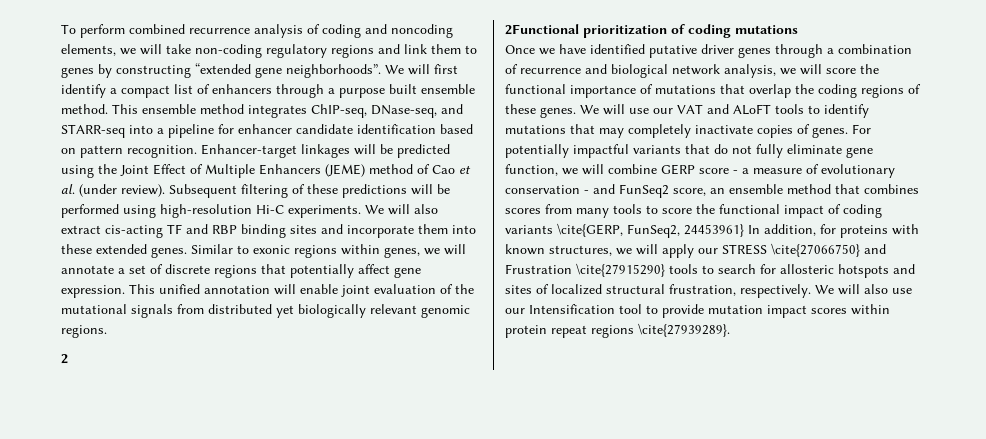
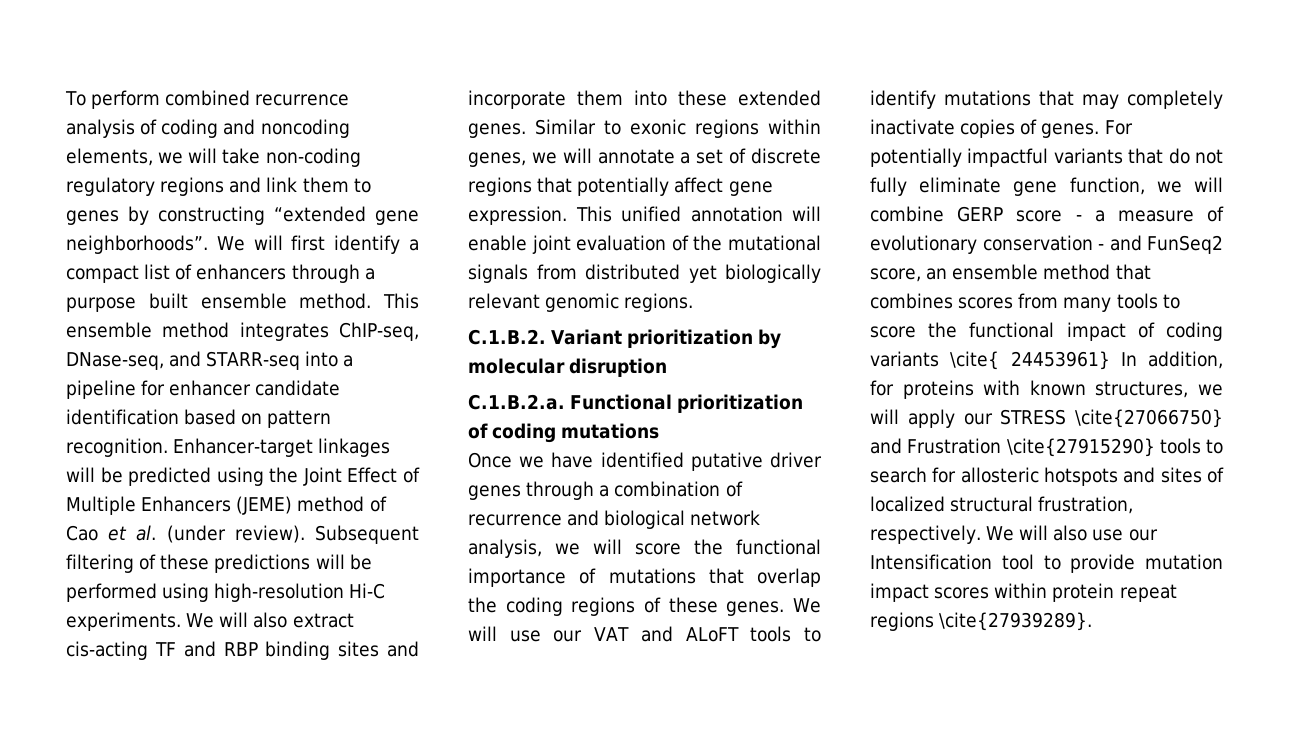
- 2
- 2Functional prioritization of coding mutations
+ C.1.B.2. Variant prioritization by molecular disruption
+ C.1.B.2.a. Functional prioritization of coding mutations
- For potentially impactful variants that do not fully eliminate gene function, we will combine GERP score - a measure of evolutionary conservation - and FunSeq2 score, an ensemble method that combines scores from many tools to score the functional impact of coding variants \cite{GERP, FunSeq2, 24453961} In addition, for proteins with known structures, we will apply our STRESS \cite{27066750} and Frustration \cite{27915290} tools to search for allosteric hotspots and sites of localized structural frustration, respectively.
+ For potentially impactful variants that do not fully eliminate gene function, we will combine GERP score - a measure of evolutionary conservation - and FunSeq2 score, an ensemble method that combines scores from many tools to score the functional impact of coding variants \cite{ 24453961} In addition, for proteins with known structures, we will apply our STRESS \cite{27066750} and Frustration \cite{27915290} tools to search for allosteric hotspots and sites of localized structural frustration, respectively.

